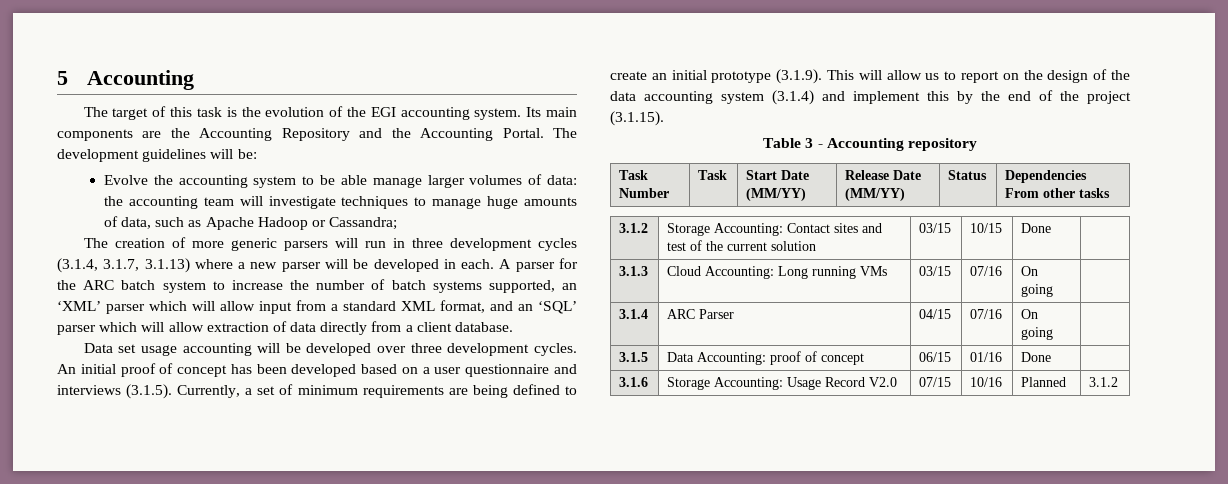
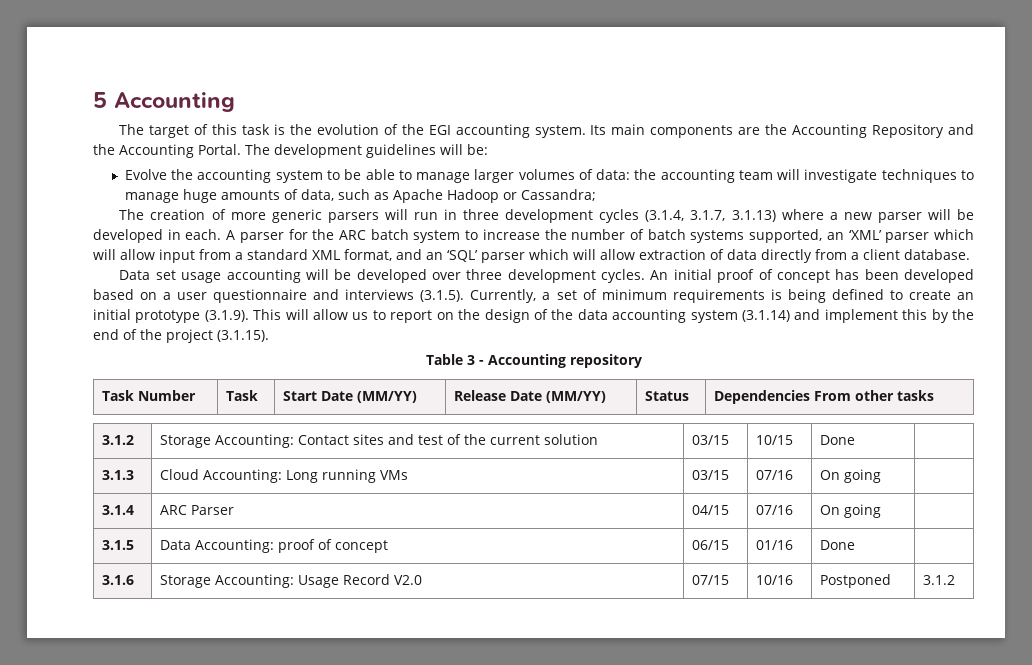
- Evolve the accounting system to be able manage larger volumes of data: the accounting team will investigate techniques to manage huge amounts of data, such as Apache Hadoop or Cassandra;
+ Evolve the accounting system to be able to manage larger volumes of data: the accounting team will investigate techniques to manage huge amounts of data, such as Apache Hadoop or Cassandra;
- An initial proof of concept has been developed based on a user questionnaire and interviews (3.1.5). Currently, a set of minimum requirements are being defined to create an initial prototype (3.1.9). This will allow us to report on the design of the data accounting system (3.1.4) and implement this by the end of the project (3.1.15).
+ An initial proof of concept has been developed based on a user questionnaire and interviews (3.1.5). Currently, a set of minimum requirements is being defined to create an initial prototype (3.1.9). This will allow us to report on the design of the data accounting system (3.1.14) and implement this by the end of the project (3.1.15).
- 3.1.6 | Storage Accounting: Usage Record V2.0 | 07/15 | 10/16 | Planned | 3.1.2
+ 3.1.6 | Storage Accounting: Usage Record V2.0 | 07/15 | 10/16 | Postponed | 3.1.2

